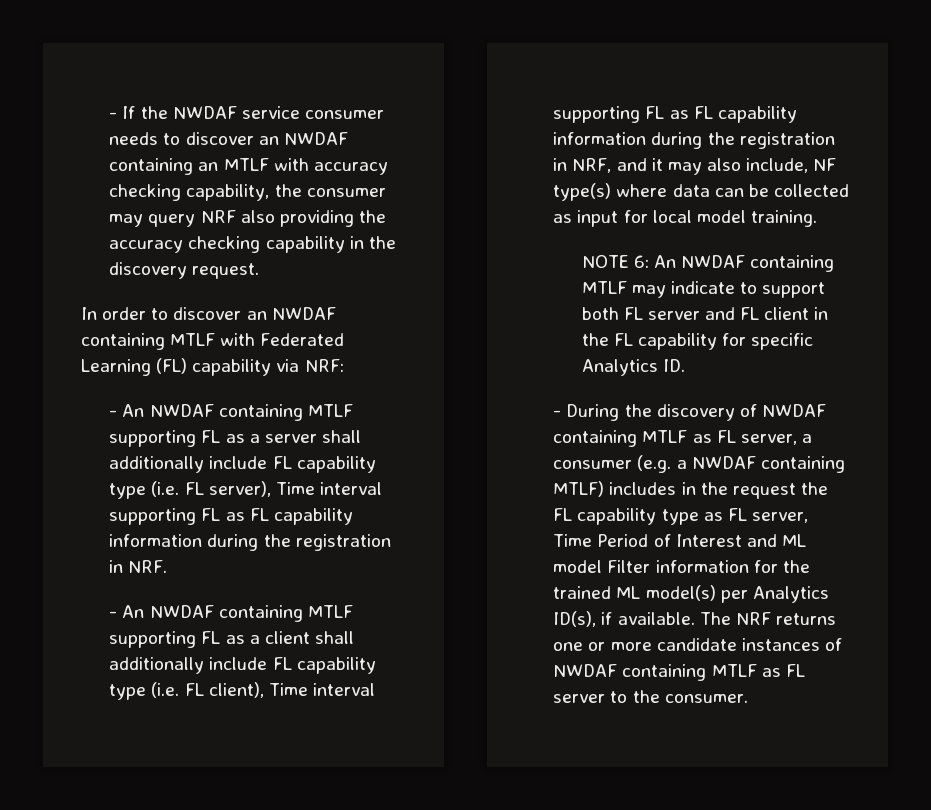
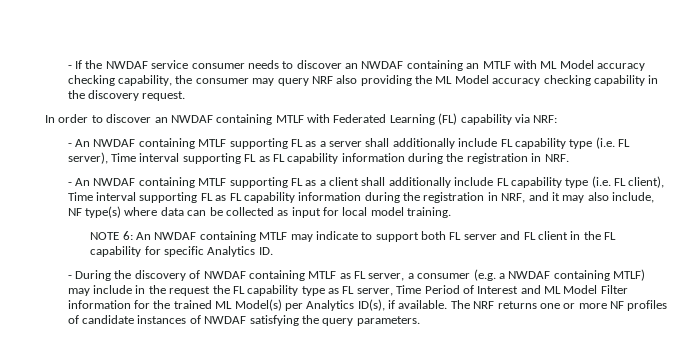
- - If the NWDAF service consumer needs to discover an NWDAF containing an MTLF with accuracy checking capability, the consumer may query NRF also providing the accuracy checking capability in the discovery request.
+ - If the NWDAF service consumer needs to discover an NWDAF containing an MTLF with ML Model accuracy checking capability, the consumer may query NRF also providing the ML Model accuracy checking capability in the discovery request.
- - During the discovery of NWDAF containing MTLF as FL server, a consumer (e.g. a NWDAF containing MTLF) includes in the request the FL capability type as FL server, Time Period of Interest and ML model Filter information for the trained ML model(s) per Analytics ID(s), if available.
+ - During the discovery of NWDAF containing MTLF as FL server, a consumer (e.g. a NWDAF containing MTLF) may include in the request the FL capability type as FL server, Time Period of Interest and ML Model Filter information for the trained ML Model(s) per Analytics ID(s), if available.
- The NRF returns one or more candidate instances of NWDAF containing MTLF as FL server to the consumer.
+ The NRF returns one or more NF profiles of candidate instances of NWDAF satisfying the query parameters.

